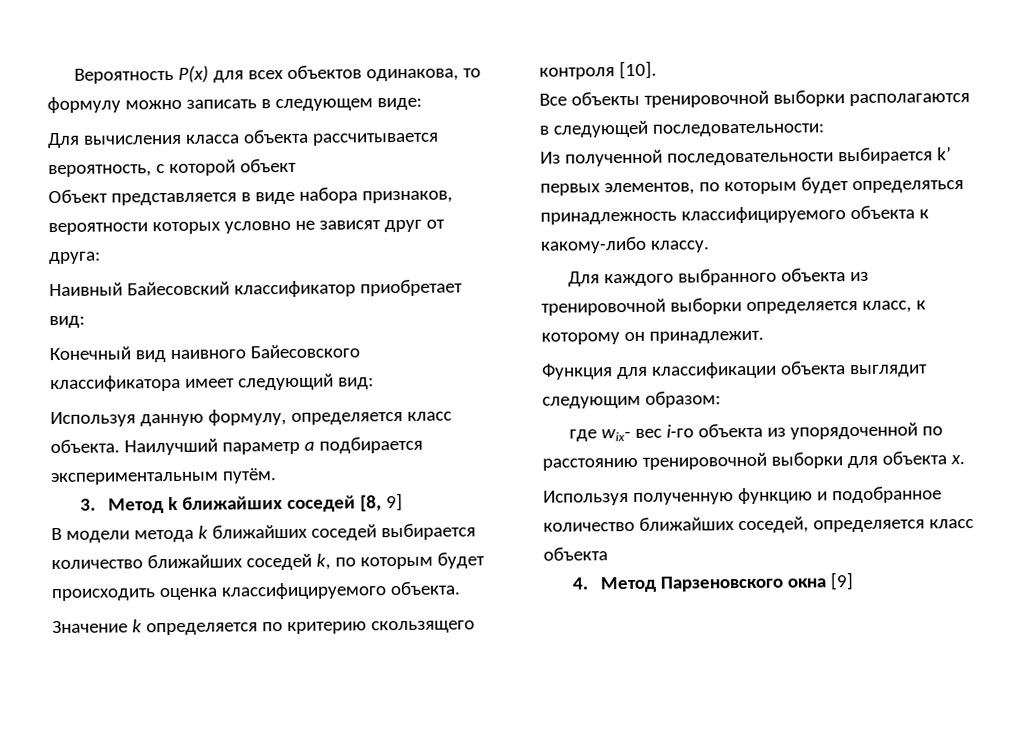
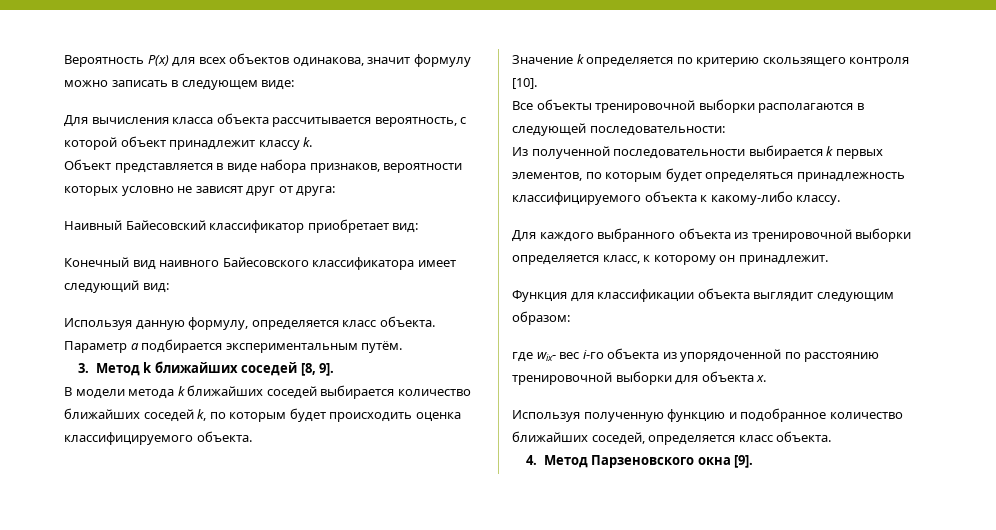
- Вероятность P(x) для всех объектов одинакова, то формулу можно записать в следующем виде:
+ Вероятность P(x) для всех объектов одинакова, значит формулу можно записать в следующем виде:
- Для вычисления класса объекта рассчитывается вероятность, с которой объект
+ Для вычисления класса объекта рассчитывается вероятность, с которой объект принадлежит классу k.
- Наилучший параметр a подбирается экспериментальным путём.
+ Параметр a подбирается экспериментальным путём.
- 3. Метод k ближайших соседей [8, 9]
+ 3. Метод k ближайших соседей [8, 9].
- Из полученной последовательности выбирается k’ первых элементов, по которым будет определяться принадлежность классифицируемого объекта к какому-либо классу.
+ Из полученной последовательности выбирается k первых элементов, по которым будет определяться принадлежность классифицируемого объекта к какому-либо классу.
- Используя полученную функцию и подобранное количество ближайших соседей, определяется класс объекта
+ Используя полученную функцию и подобранное количество ближайших соседей, определяется класс объекта.
- 4. Метод Парзеновского окна [9]
+ 4. Метод Парзеновского окна [9].

